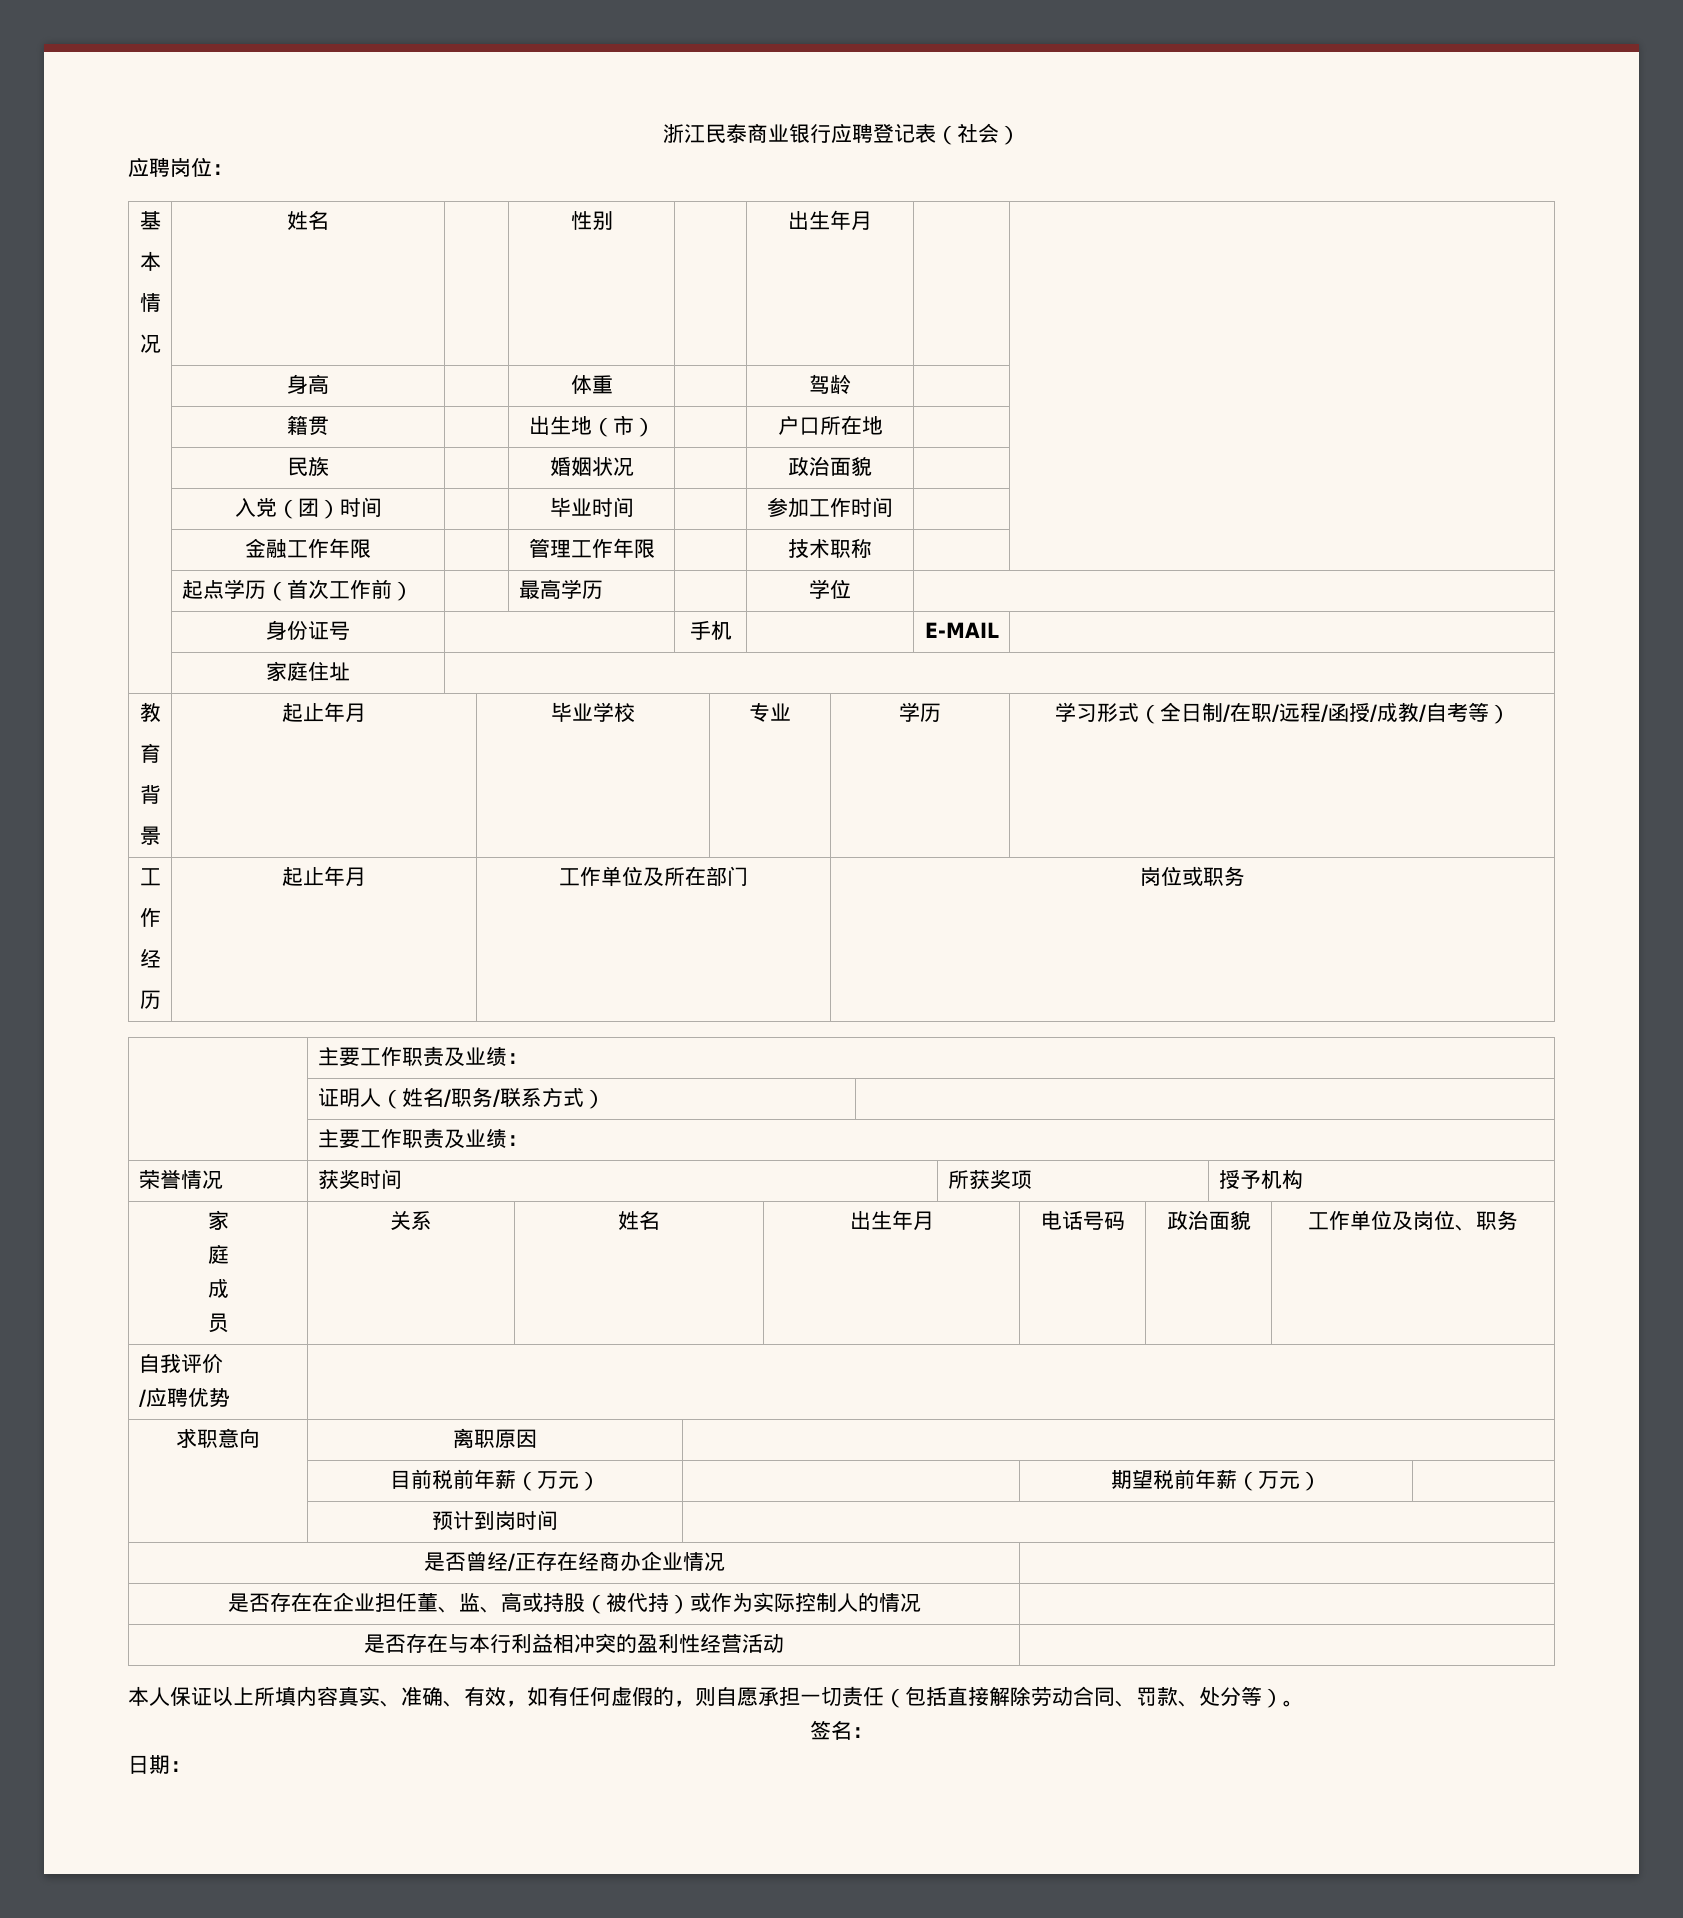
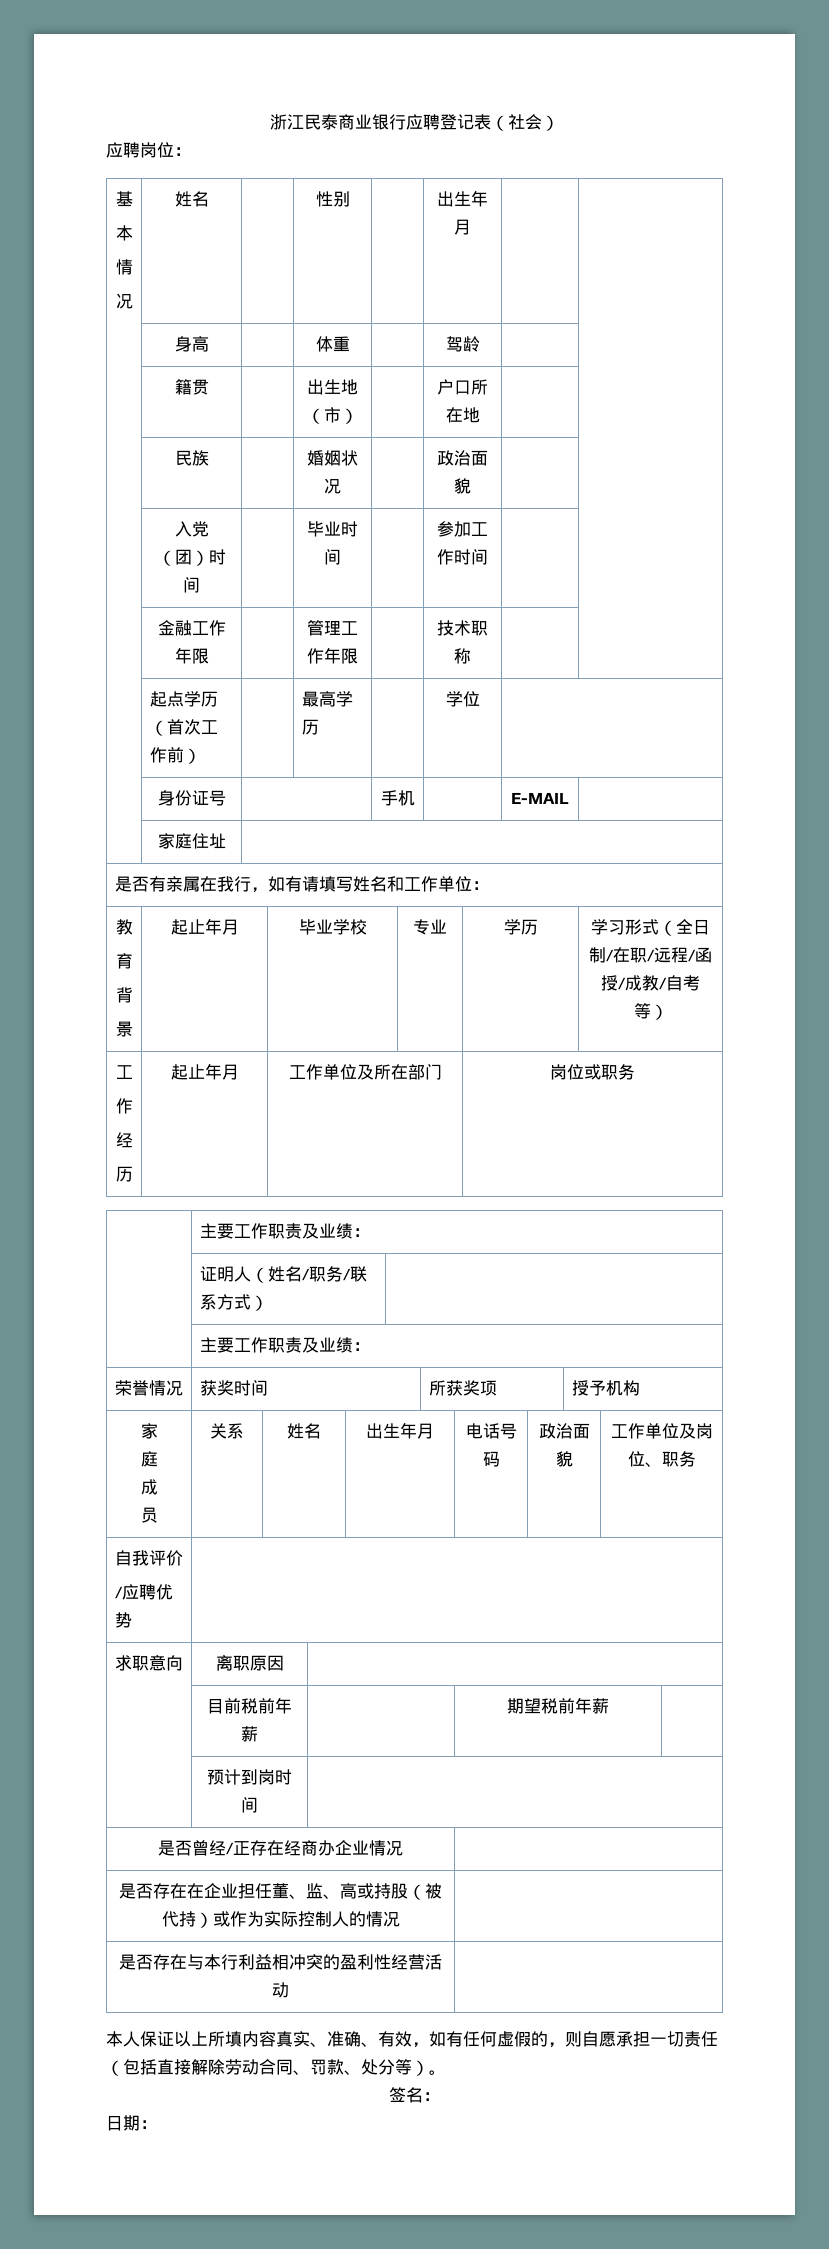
+ 是否有亲属在我行，如有请填写姓名和工作单位：
- | 目前税前年薪（万元） | | 期望税前年薪（万元） |
+ | 目前税前年薪 | | 期望税前年薪 |

